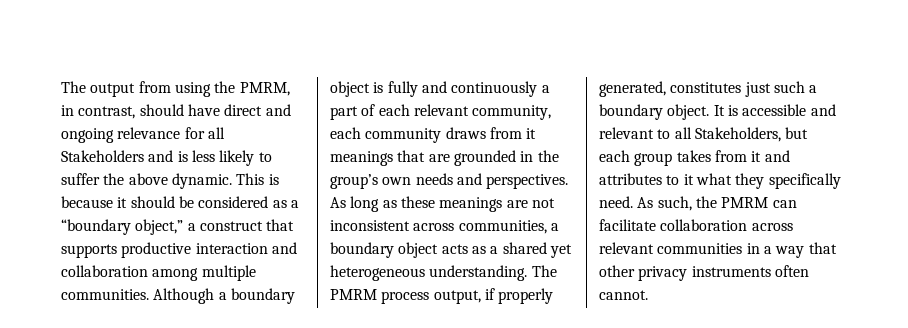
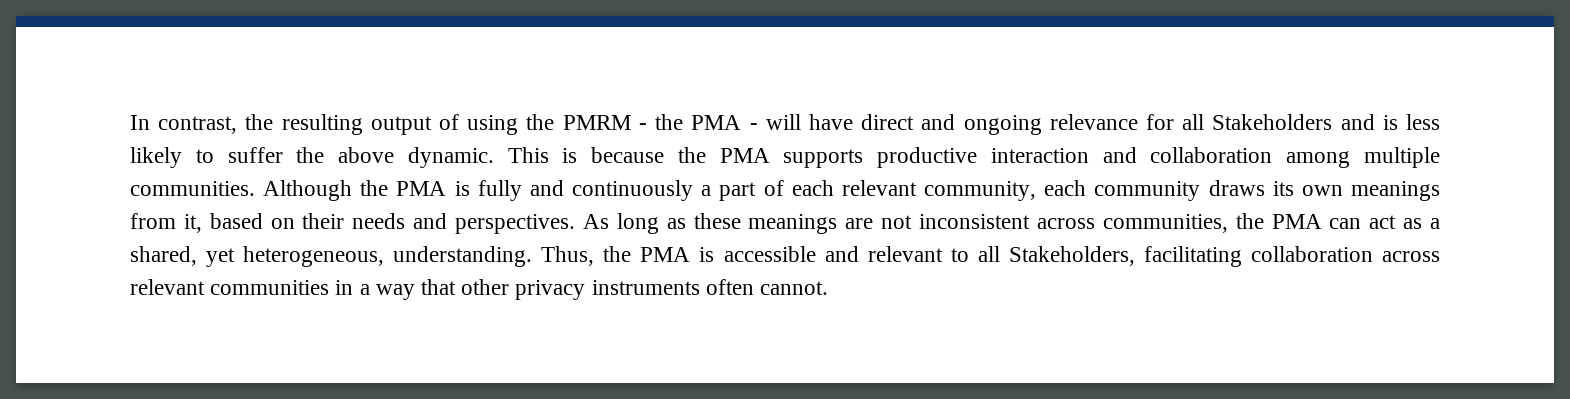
- The output from using the PMRM, in contrast, should have direct and ongoing relevance for all Stakeholders and is less likely to suffer the above dynamic.
+ In contrast, the resulting output of using the PMRM - the PMA - will have direct and ongoing relevance for all Stakeholders and is less likely to suffer the above dynamic.
- This is because it should be considered as a “boundary object,” a construct that supports productive interaction and collaboration among multiple communities.
+ This is because the PMA supports productive interaction and collaboration among multiple communities.
- Although a boundary object is fully and continuously a part of each relevant community, each community draws from it meanings that are grounded in the group’s own needs and perspectives.
+ Although the PMA is fully and continuously a part of each relevant community, each community draws its own meanings from it, based on their needs and perspectives.
- As long as these meanings are not inconsistent across communities, a boundary object acts as a shared yet heterogeneous understanding. The PMRM process output, if properly generated, constitutes just such a boundary object. It is accessible and relevant to all Stakeholders, but each group takes from it and attributes to it what they specifically need. As such, the PMRM can facilitate collaboration across relevant communities in a way that other privacy instruments often cannot.
+ As long as these meanings are not inconsistent across communities, the PMA can act as a shared, yet heterogeneous, understanding. Thus, the PMA is accessible and relevant to all Stakeholders, facilitating collaboration across relevant communities in a way that other privacy instruments often cannot.

